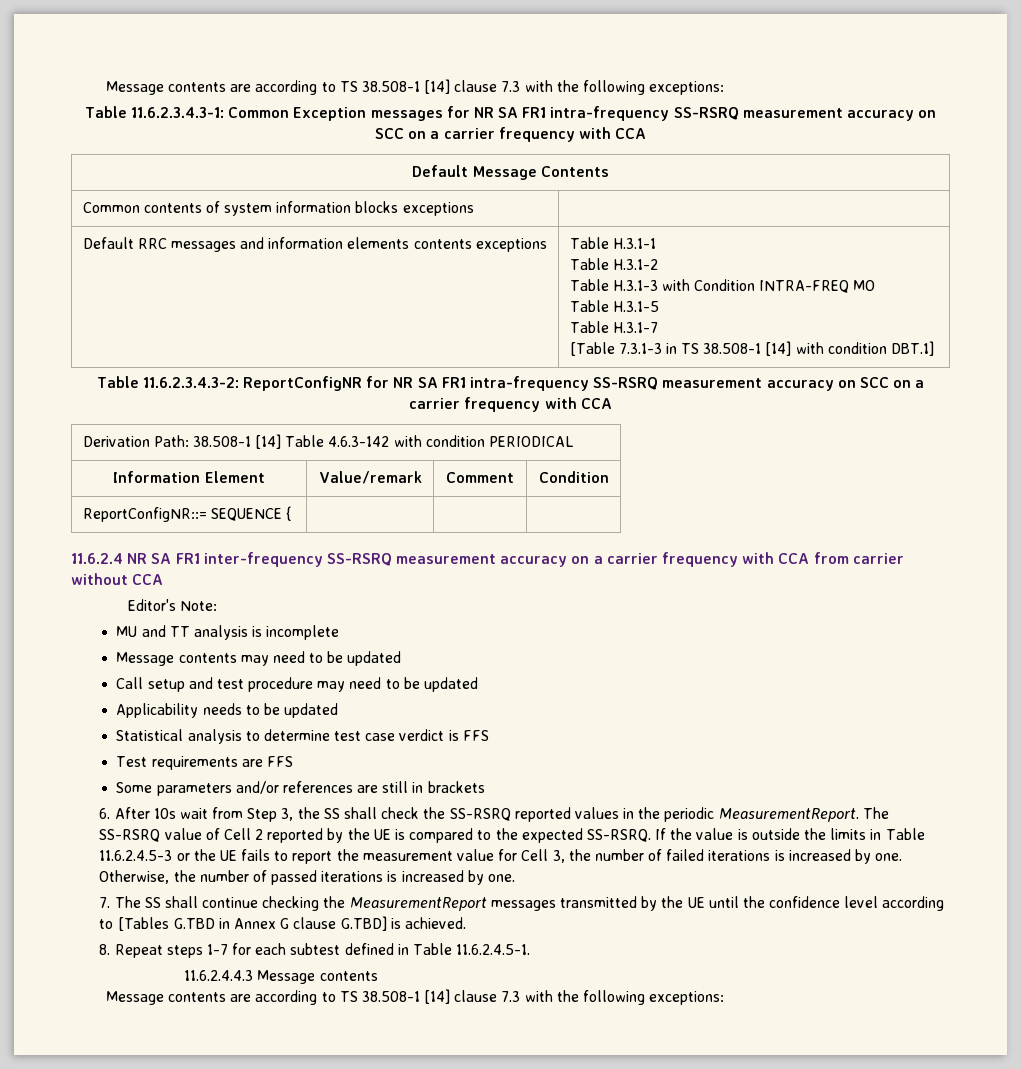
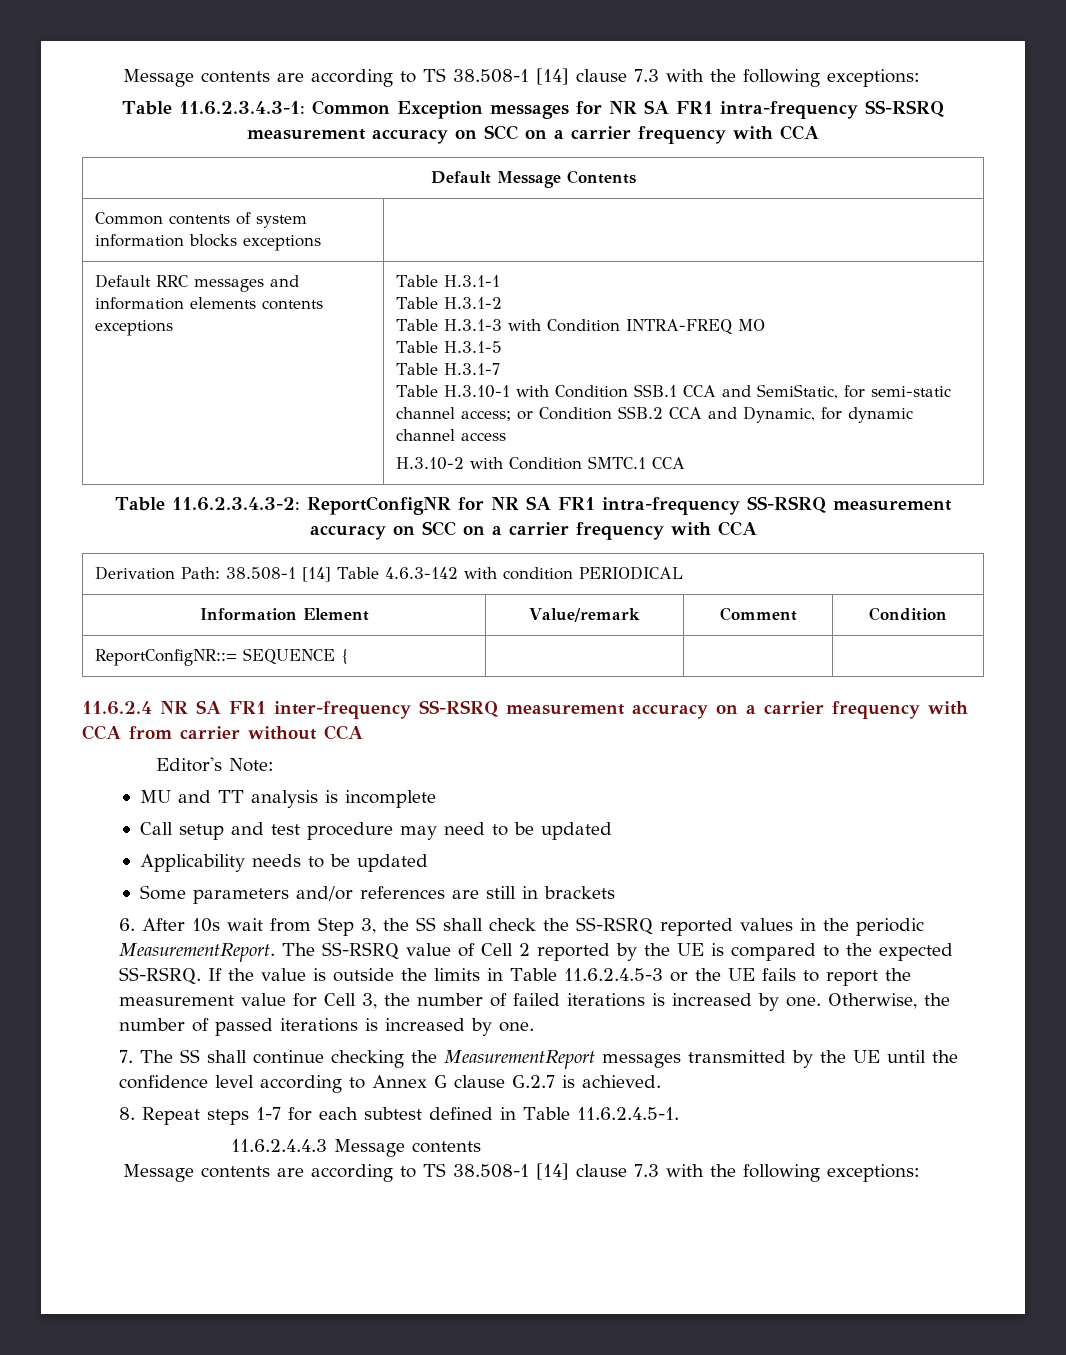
- [Table 7.3.1-3 in TS 38.508-1 [14] with condition DBT.1]
+ Table H.3.10-1 with Condition SSB.1 CCA and SemiStatic, for semi-static channel access; or Condition SSB.2 CCA and Dynamic, for dynamic channel access
+ H.3.10-2 with Condition SMTC.1 CCA
- Message contents may need to be updated
- Statistical analysis to determine test case verdict is FFS
- Test requirements are FFS
- 7. The SS shall continue checking the MeasurementReport messages transmitted by the UE until the confidence level according to [Tables G.TBD in Annex G clause G.TBD] is achieved.
+ 7. The SS shall continue checking the MeasurementReport messages transmitted by the UE until the confidence level according to Annex G clause G.2.7 is achieved.

